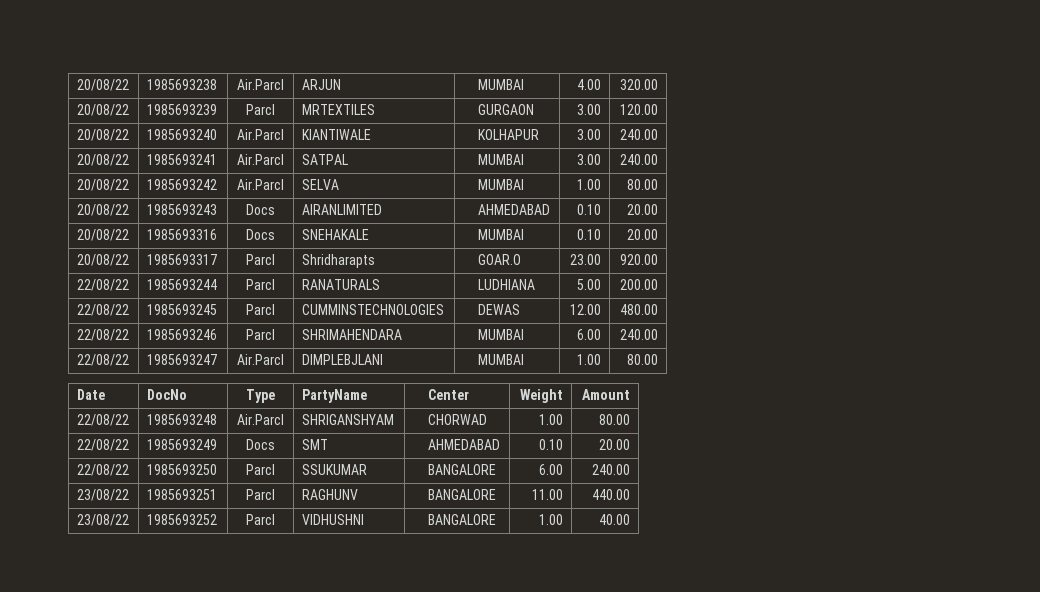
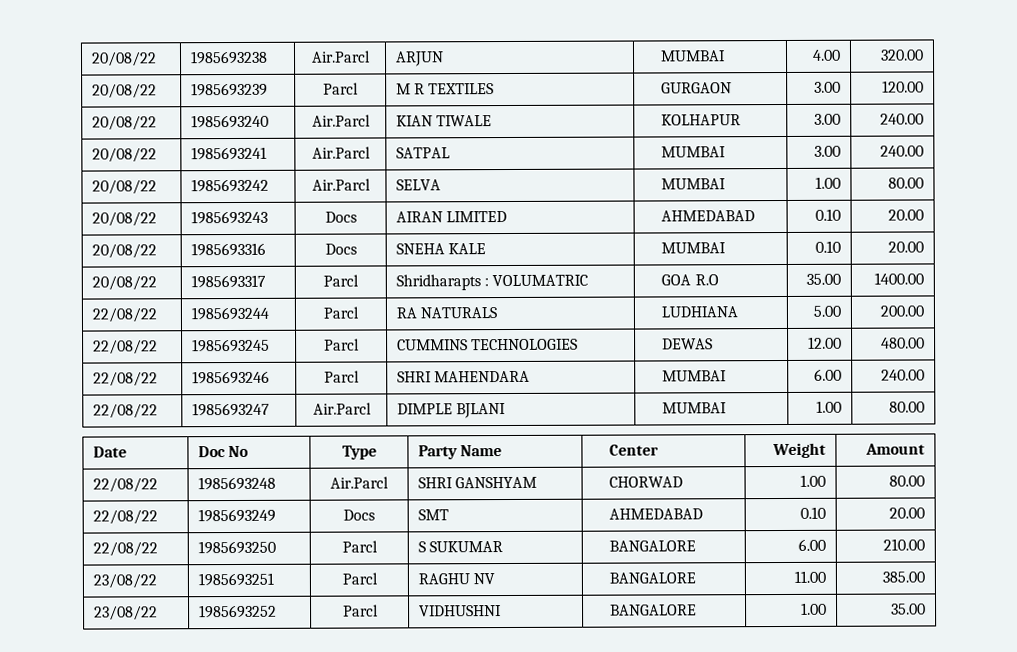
- 20/08/22 | 1985693239 | Parcl | MRTEXTILES | GURGAON | 3.00 | 120.00
+ 20/08/22 | 1985693239 | Parcl | M R TEXTILES | GURGAON | 3.00 | 120.00
- 20/08/22 | 1985693240 | Air.Parcl | KIANTIWALE | KOLHAPUR | 3.00 | 240.00
+ 20/08/22 | 1985693240 | Air.Parcl | KIAN TIWALE | KOLHAPUR | 3.00 | 240.00
- 20/08/22 | 1985693243 | Docs | AIRANLIMITED | AHMEDABAD | 0.10 | 20.00
+ 20/08/22 | 1985693243 | Docs | AIRAN LIMITED | AHMEDABAD | 0.10 | 20.00
- 20/08/22 | 1985693316 | Docs | SNEHAKALE | MUMBAI | 0.10 | 20.00
+ 20/08/22 | 1985693316 | Docs | SNEHA KALE | MUMBAI | 0.10 | 20.00
- 20/08/22 | 1985693317 | Parcl | Shridharapts | GOAR.O | 23.00 | 920.00
+ 20/08/22 | 1985693317 | Parcl | Shridharapts : VOLUMATRIC | GOA R.O | 35.00 | 1400.00
- 22/08/22 | 1985693244 | Parcl | RANATURALS | LUDHIANA | 5.00 | 200.00
+ 22/08/22 | 1985693244 | Parcl | RA NATURALS | LUDHIANA | 5.00 | 200.00
- 22/08/22 | 1985693245 | Parcl | CUMMINSTECHNOLOGIES | DEWAS | 12.00 | 480.00
+ 22/08/22 | 1985693245 | Parcl | CUMMINS TECHNOLOGIES | DEWAS | 12.00 | 480.00
- 22/08/22 | 1985693246 | Parcl | SHRIMAHENDARA | MUMBAI | 6.00 | 240.00
+ 22/08/22 | 1985693246 | Parcl | SHRI MAHENDARA | MUMBAI | 6.00 | 240.00
- 22/08/22 | 1985693247 | Air.Parcl | DIMPLEBJLANI | MUMBAI | 1.00 | 80.00
+ 22/08/22 | 1985693247 | Air.Parcl | DIMPLE BJLANI | MUMBAI | 1.00 | 80.00
- Date | DocNo | Type | PartyName | Center | Weight | Amount
+ Date | Doc No | Type | Party Name | Center | Weight | Amount
- 22/08/22 | 1985693248 | Air.Parcl | SHRIGANSHYAM | CHORWAD | 1.00 | 80.00
+ 22/08/22 | 1985693248 | Air.Parcl | SHRI GANSHYAM | CHORWAD | 1.00 | 80.00
- 22/08/22 | 1985693250 | Parcl | SSUKUMAR | BANGALORE | 6.00 | 240.00
+ 22/08/22 | 1985693250 | Parcl | S SUKUMAR | BANGALORE | 6.00 | 210.00
- 23/08/22 | 1985693251 | Parcl | RAGHUNV | BANGALORE | 11.00 | 440.00
+ 23/08/22 | 1985693251 | Parcl | RAGHU NV | BANGALORE | 11.00 | 385.00
- 23/08/22 | 1985693252 | Parcl | VIDHUSHNI | BANGALORE | 1.00 | 40.00
+ 23/08/22 | 1985693252 | Parcl | VIDHUSHNI | BANGALORE | 1.00 | 35.00

